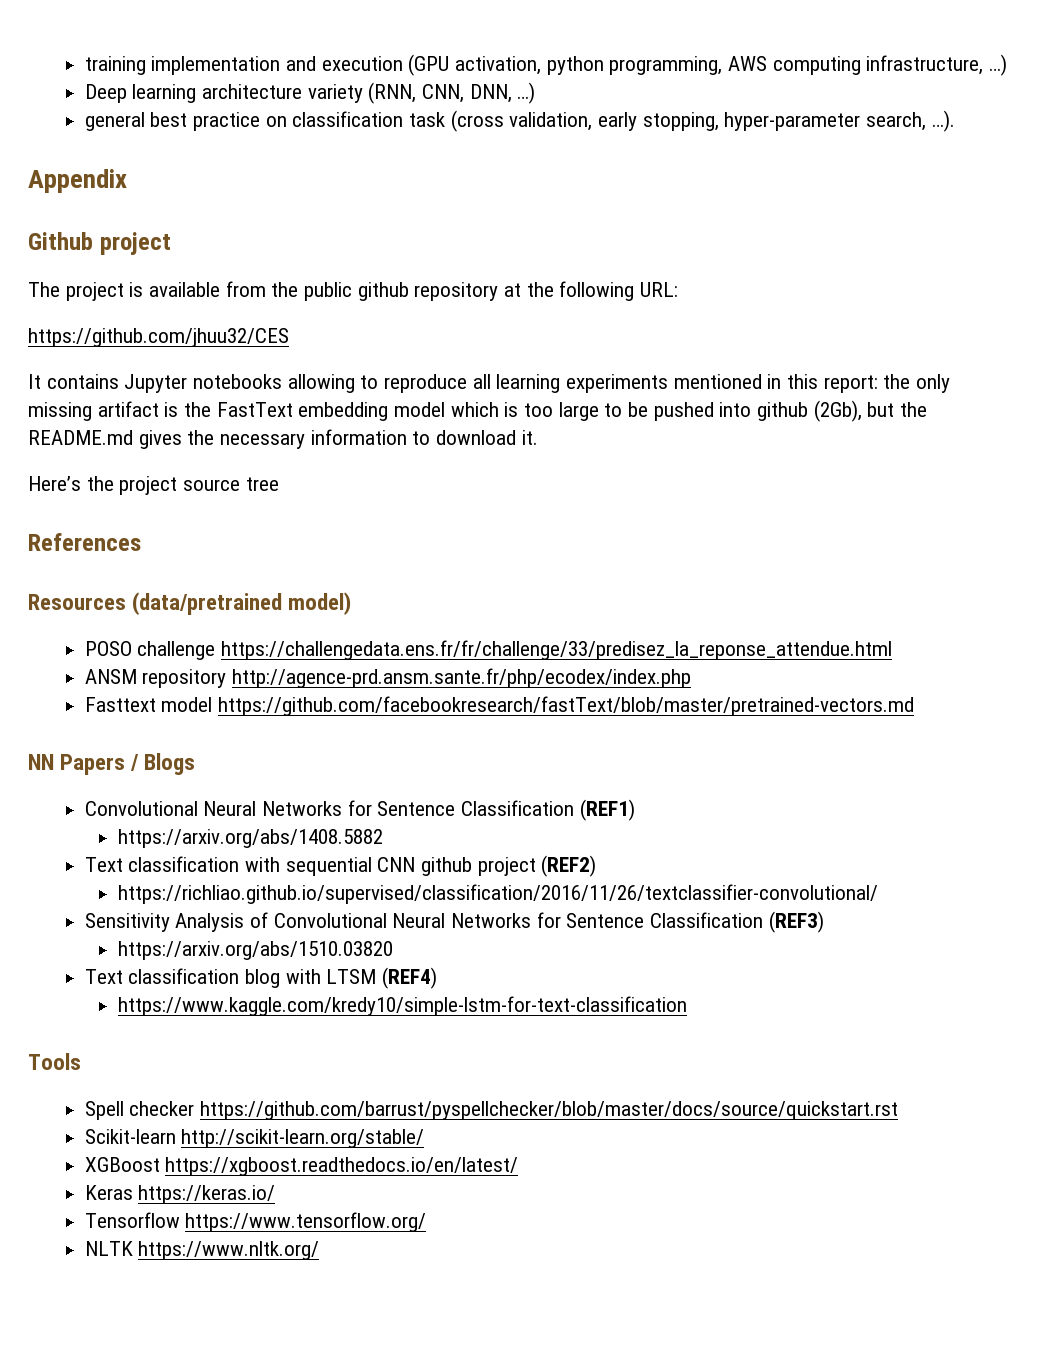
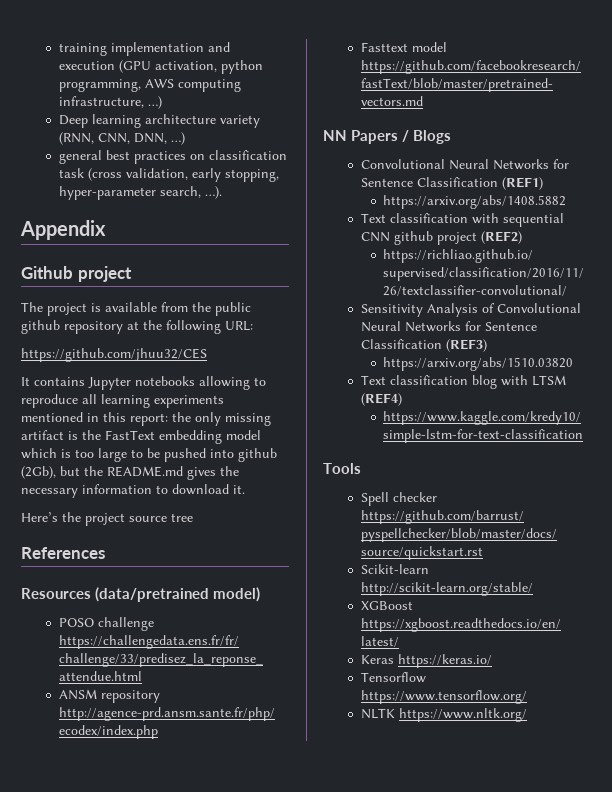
- general best practice on classification task (cross validation, early stopping, hyper-parameter search, …).
+ general best practices on classification task (cross validation, early stopping, hyper-parameter search, …).

